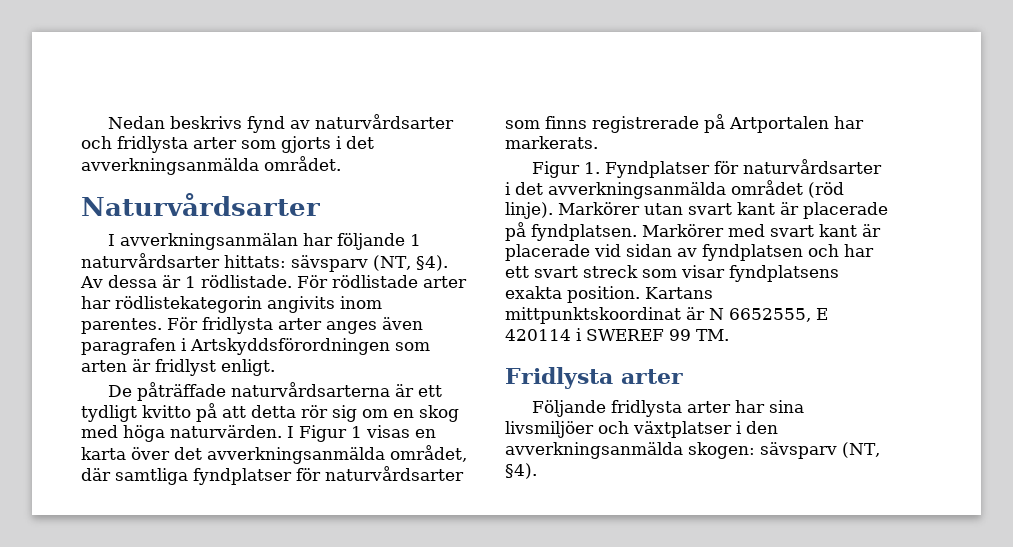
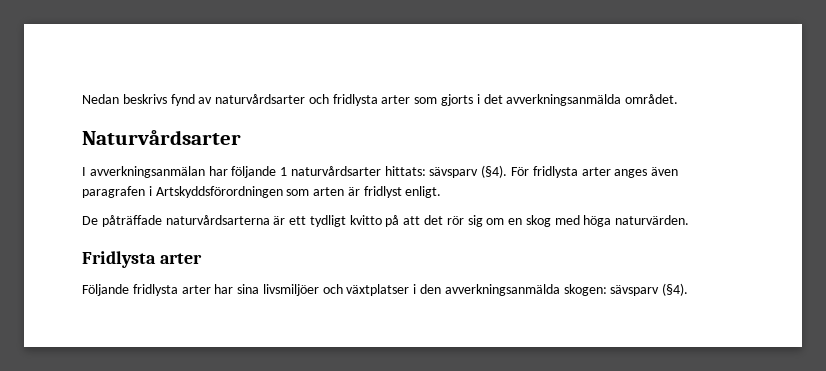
- I avverkningsanmälan har följande 1 naturvårdsarter hittats: sävsparv (NT, §4). Av dessa är 1 rödlistade. För rödlistade arter har rödlistekategorin angivits inom parentes.
+ I avverkningsanmälan har följande 1 naturvårdsarter hittats: sävsparv (§4).
- De påträffade naturvårdsarterna är ett tydligt kvitto på att detta rör sig om en skog med höga naturvärden. I Figur 1 visas en karta över det avverkningsanmälda området, där samtliga fyndplatser för naturvårdsarter som finns registrerade på Artportalen har markerats.
- Figur 1. Fyndplatser för naturvårdsarter i det avverkningsanmälda området (röd linje). Markörer utan svart kant är placerade på fyndplatsen. Markörer med svart kant är placerade vid sidan av fyndplatsen och har ett svart streck som visar fyndplatsens exakta position. Kartans mittpunktskoordinat är N 6652555, E 420114 i SWEREF 99 TM.
+ De påträffade naturvårdsarterna är ett tydligt kvitto på att det rör sig om en skog med höga naturvärden.
- Följande fridlysta arter har sina livsmiljöer och växtplatser i den avverkningsanmälda skogen: sävsparv (NT, §4).
+ Följande fridlysta arter har sina livsmiljöer och växtplatser i den avverkningsanmälda skogen: sävsparv (§4).

